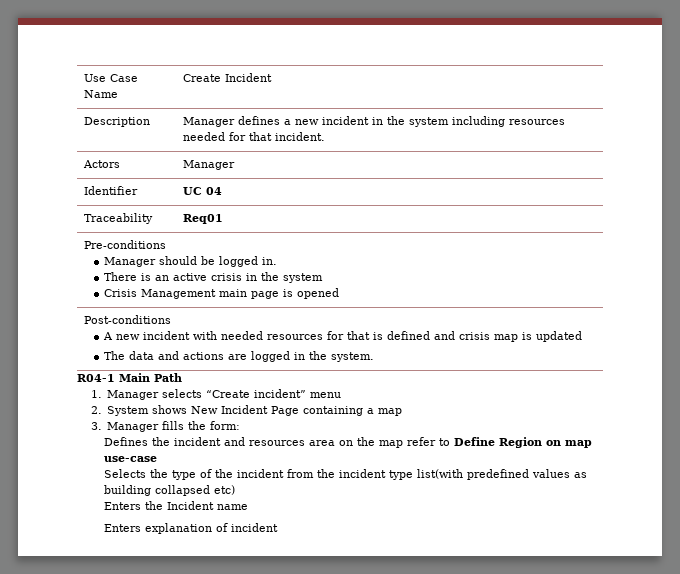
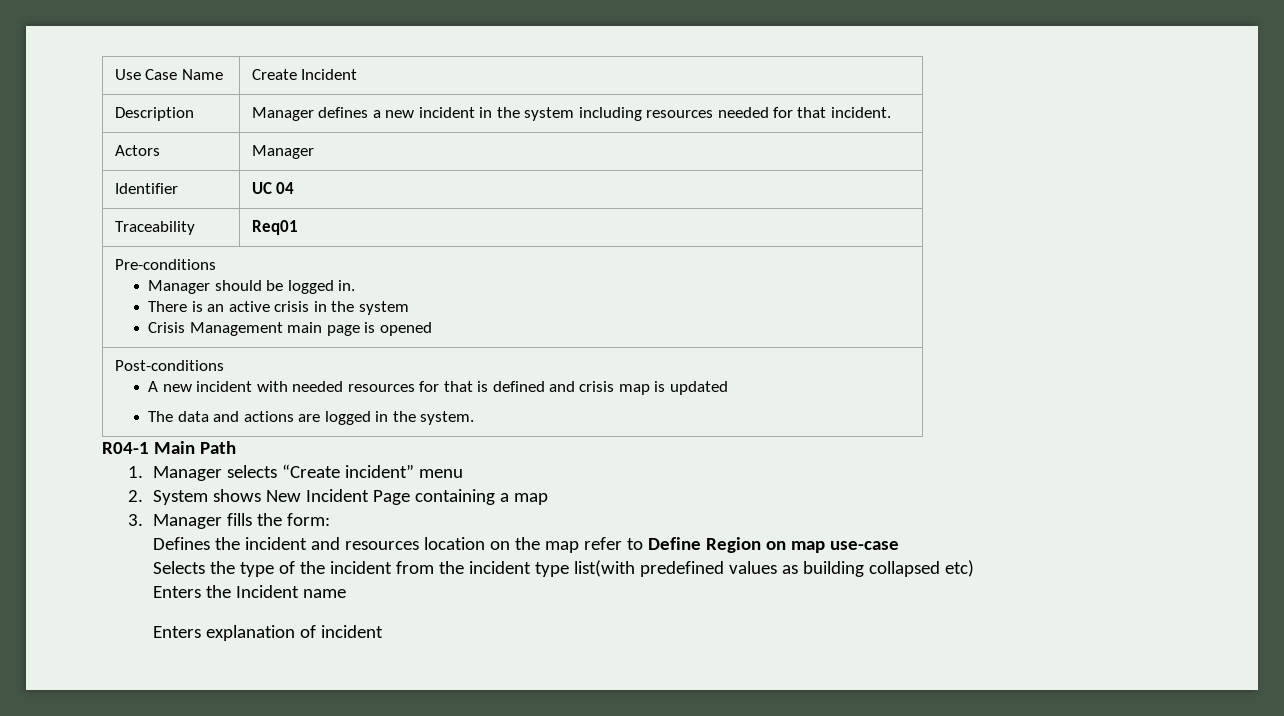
- Defines the incident and resources area on the map refer to Define Region on map use-case
+ Defines the incident and resources location on the map refer to Define Region on map use-case

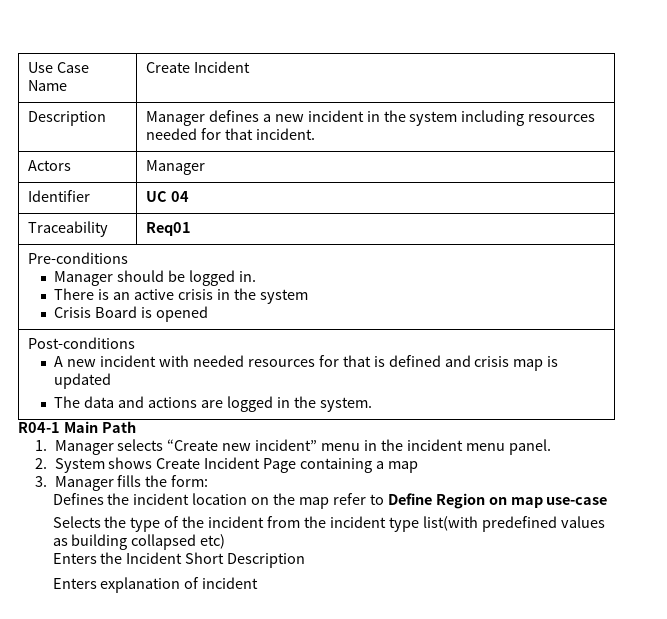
  Pre-conditions
  Manager should be logged in.
  There is an active crisis in the system
- Crisis Management main page is opened
+ Crisis Board is opened
- 1. Manager selects “Create incident” menu
+ 1. Manager selects “Create new incident” menu in the incident menu panel.
- 2. System shows New Incident Page containing a map
+ 2. System shows Create Incident Page containing a map
- Defines the incident and resources location on the map refer to Define Region on map use-case
+ Defines the incident location on the map refer to Define Region on map use-case
- Enters the Incident name
+ Enters the Incident Short Description

